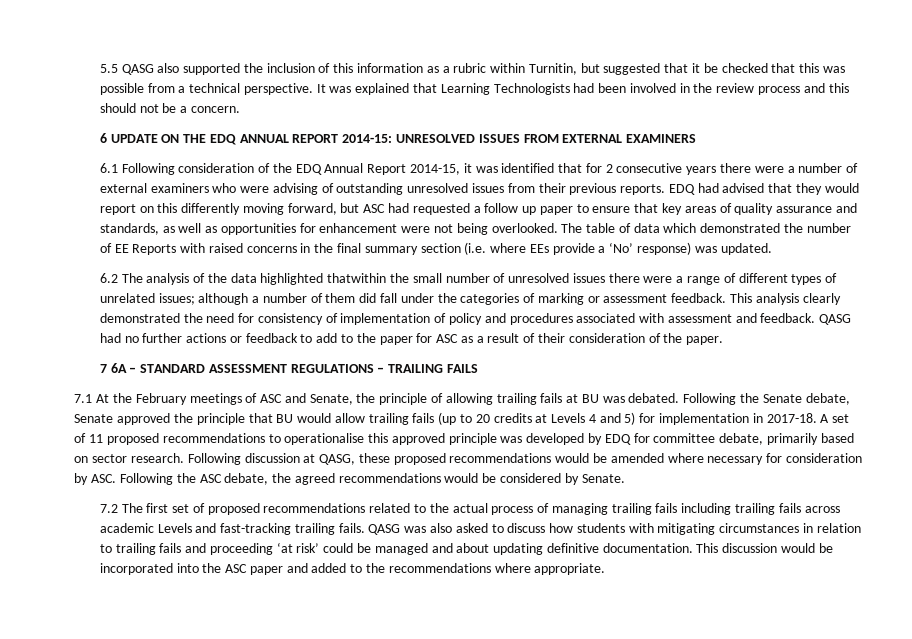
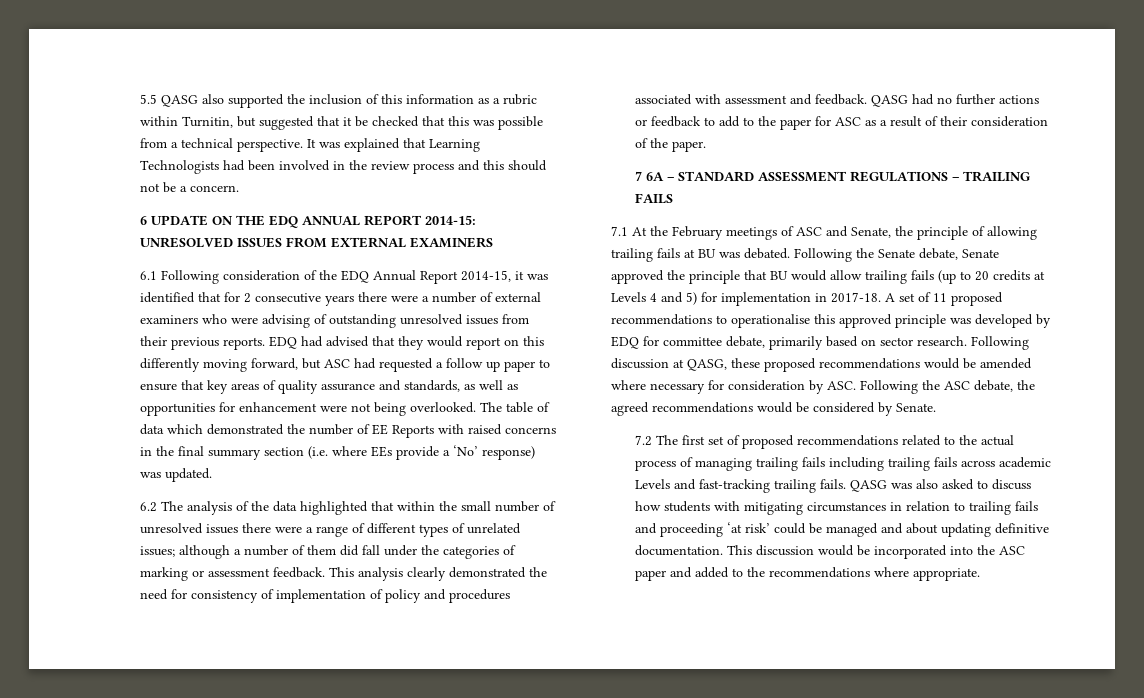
- 6.2 The analysis of the data highlighted thatwithin the small number of unresolved issues there were a range of different types of unrelated issues; although a number of them did fall under the categories of marking or assessment feedback.
+ 6.2 The analysis of the data highlighted that within the small number of unresolved issues there were a range of different types of unrelated issues; although a number of them did fall under the categories of marking or assessment feedback.

